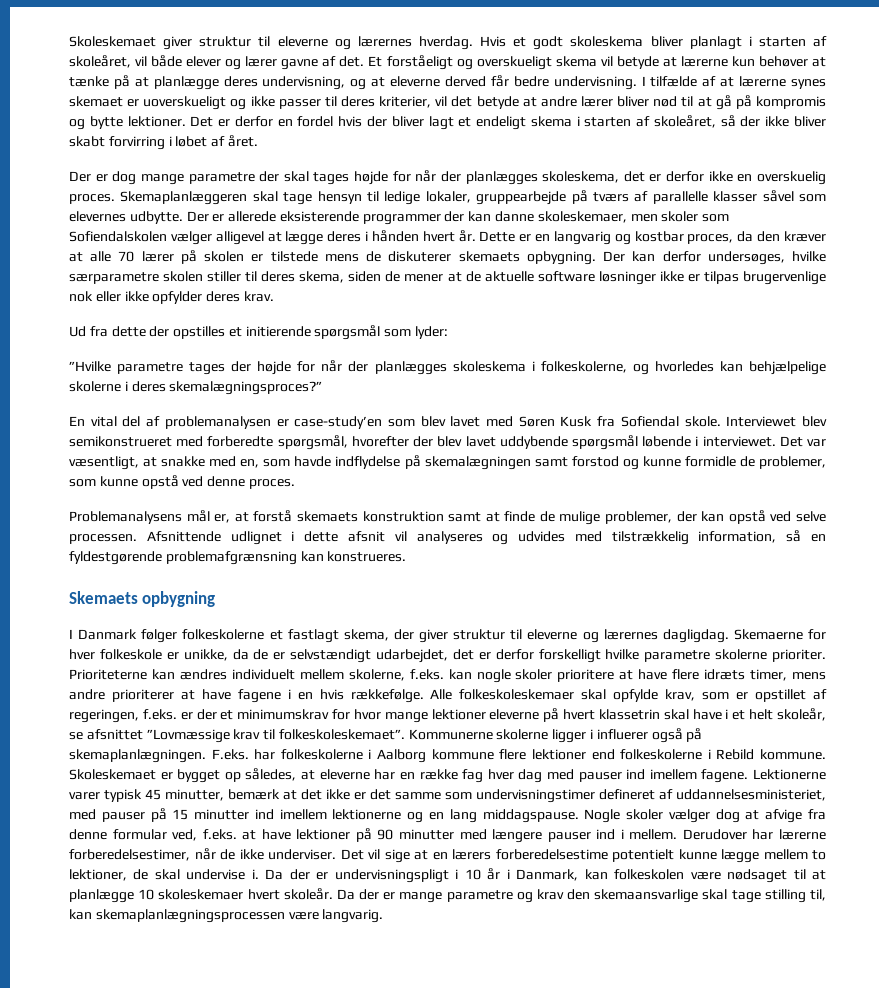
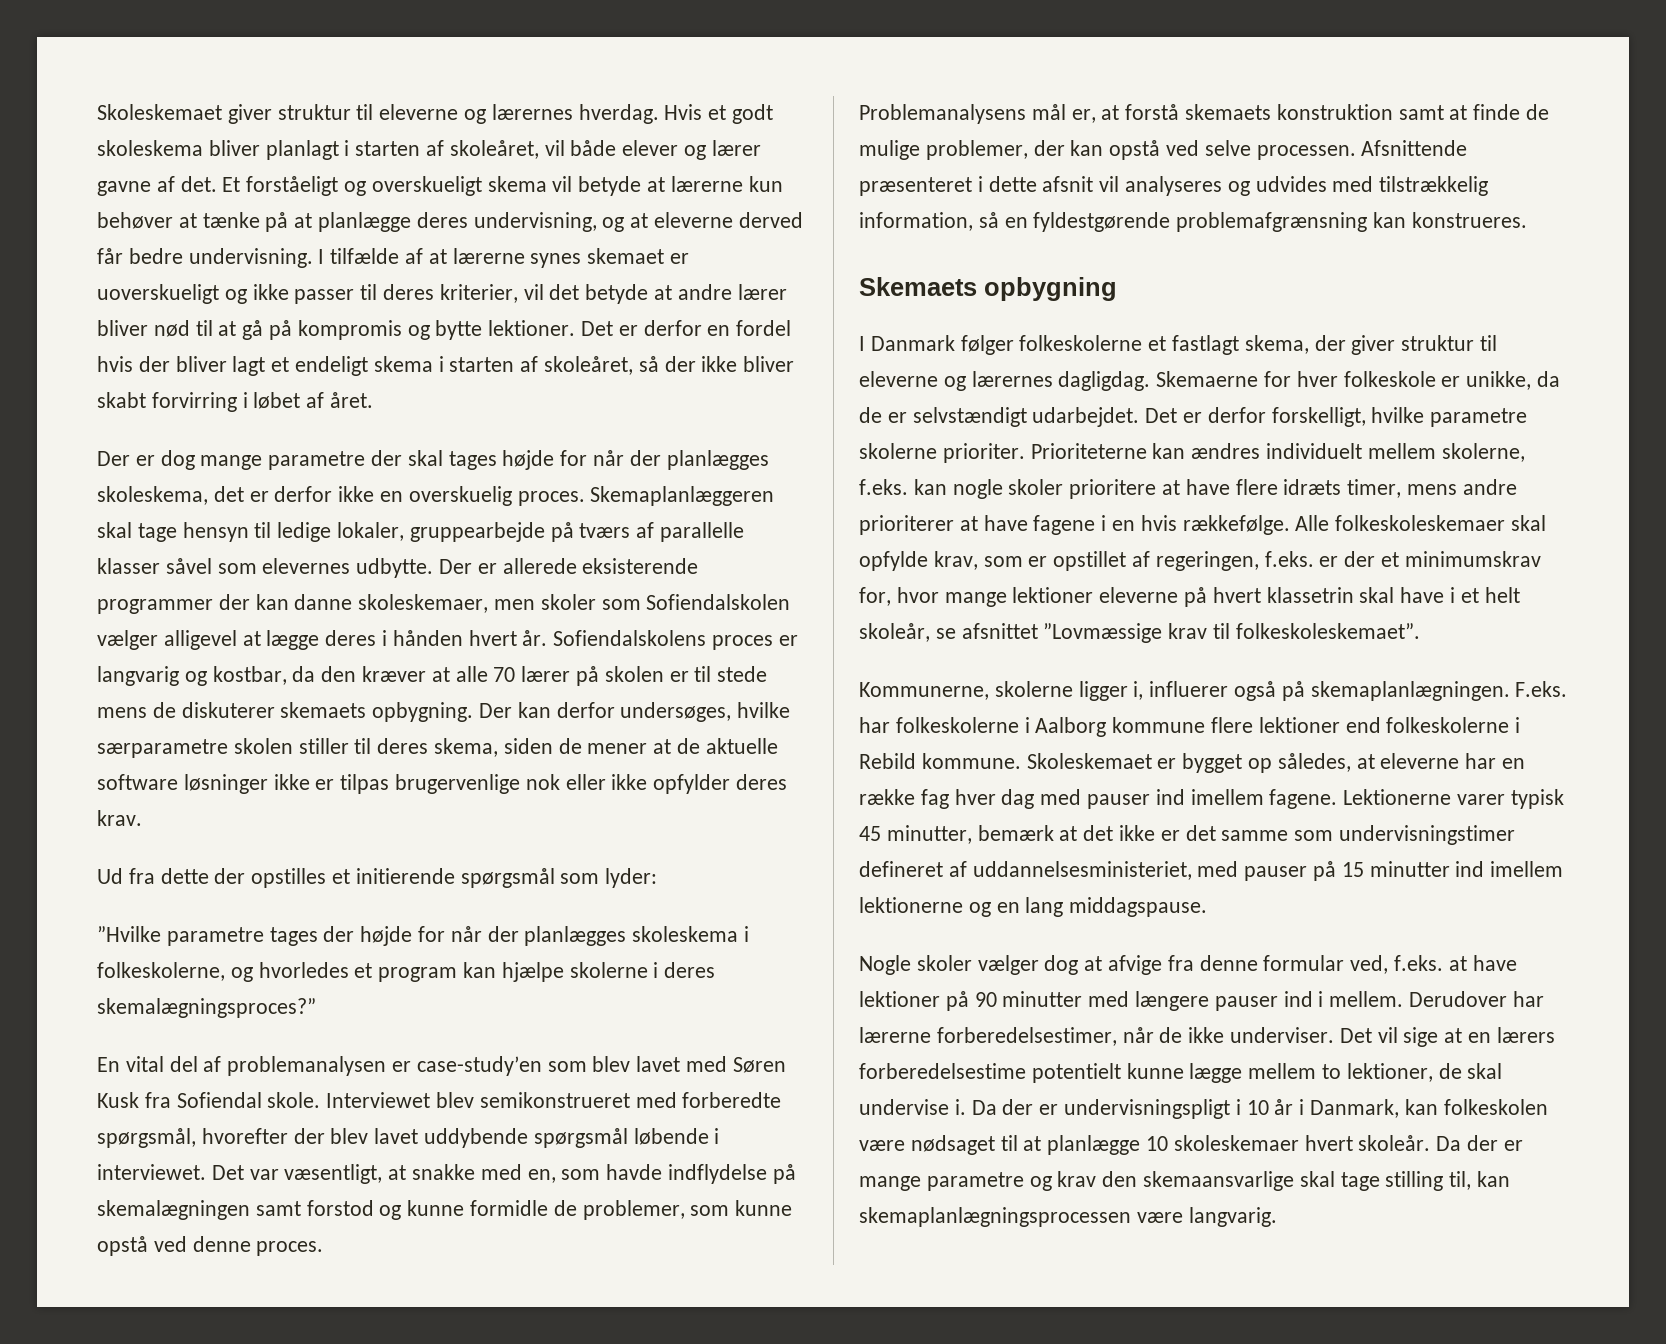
- Dette er en langvarig og kostbar proces, da den kræver at alle 70 lærer på skolen er tilstede mens de diskuterer skemaets opbygning.
+ Sofiendalskolens proces er langvarig og kostbar, da den kræver at alle 70 lærer på skolen er til stede mens de diskuterer skemaets opbygning.
- ”Hvilke parametre tages der højde for når der planlægges skoleskema i folkeskolerne, og hvorledes kan behjælpelige skolerne i deres skemalægningsproces?”
+ ”Hvilke parametre tages der højde for når der planlægges skoleskema i folkeskolerne, og hvorledes et program kan hjælpe skolerne i deres skemalægningsproces?”
- Afsnittende udlignet i dette afsnit vil analyseres og udvides med tilstrækkelig information, så en fyldestgørende problemafgrænsning kan konstrueres.
+ Afsnittende præsenteret i dette afsnit vil analyseres og udvides med tilstrækkelig information, så en fyldestgørende problemafgrænsning kan konstrueres.
- Skemaerne for hver folkeskole er unikke, da de er selvstændigt udarbejdet, det er derfor forskelligt hvilke parametre skolerne prioriter.
+ Skemaerne for hver folkeskole er unikke, da de er selvstændigt udarbejdet. Det er derfor forskelligt, hvilke parametre skolerne prioriter.
- Alle folkeskoleskemaer skal opfylde krav, som er opstillet af regeringen, f.eks. er der et minimumskrav for hvor mange lektioner eleverne på hvert klassetrin skal have i et helt skoleår, se afsnittet ”Lovmæssige krav til folkeskoleskemaet”. Kommunerne skolerne ligger i influerer også på skemaplanlægningen.
+ Alle folkeskoleskemaer skal opfylde krav, som er opstillet af regeringen, f.eks. er der et minimumskrav for, hvor mange lektioner eleverne på hvert klassetrin skal have i et helt skoleår, se afsnittet ”Lovmæssige krav til folkeskoleskemaet”.
+ Kommunerne, skolerne ligger i, influerer også på skemaplanlægningen.
- Lektionerne varer typisk 45 minutter, bemærk at det ikke er det samme som undervisningstimer defineret af uddannelsesministeriet, med pauser på 15 minutter ind imellem lektionerne og en lang middagspause. Nogle skoler vælger dog at afvige fra denne formular ved, f.eks. at have lektioner på 90 minutter med længere pauser ind i mellem.
+ Lektionerne varer typisk 45 minutter, bemærk at det ikke er det samme som undervisningstimer defineret af uddannelsesministeriet, med pauser på 15 minutter ind imellem lektionerne og en lang middagspause.
+ Nogle skoler vælger dog at afvige fra denne formular ved, f.eks. at have lektioner på 90 minutter med længere pauser ind i mellem.

